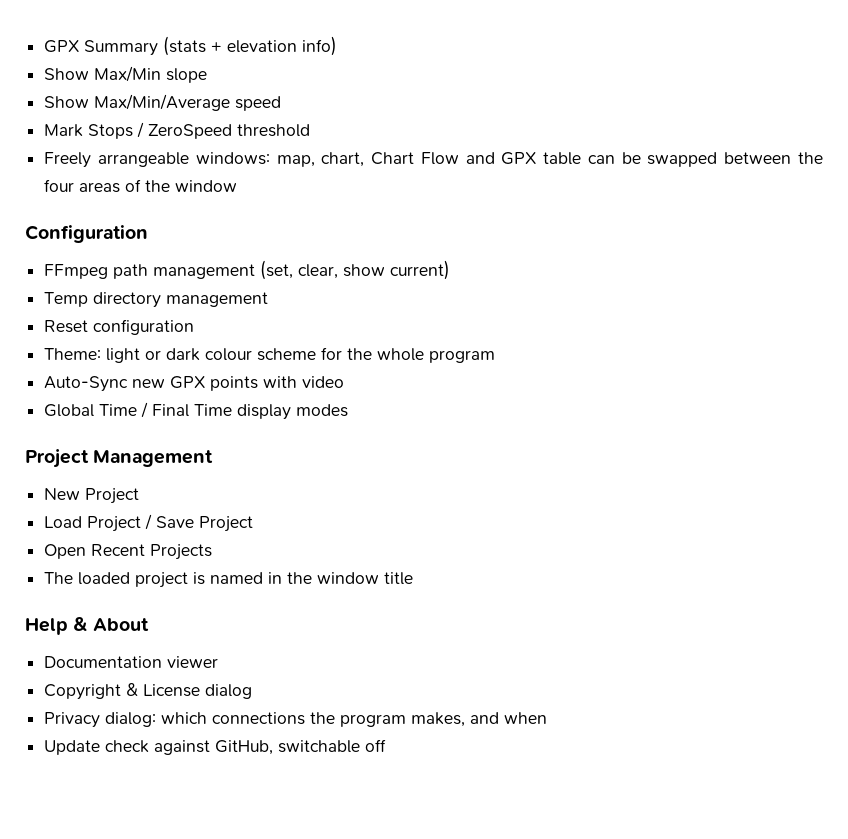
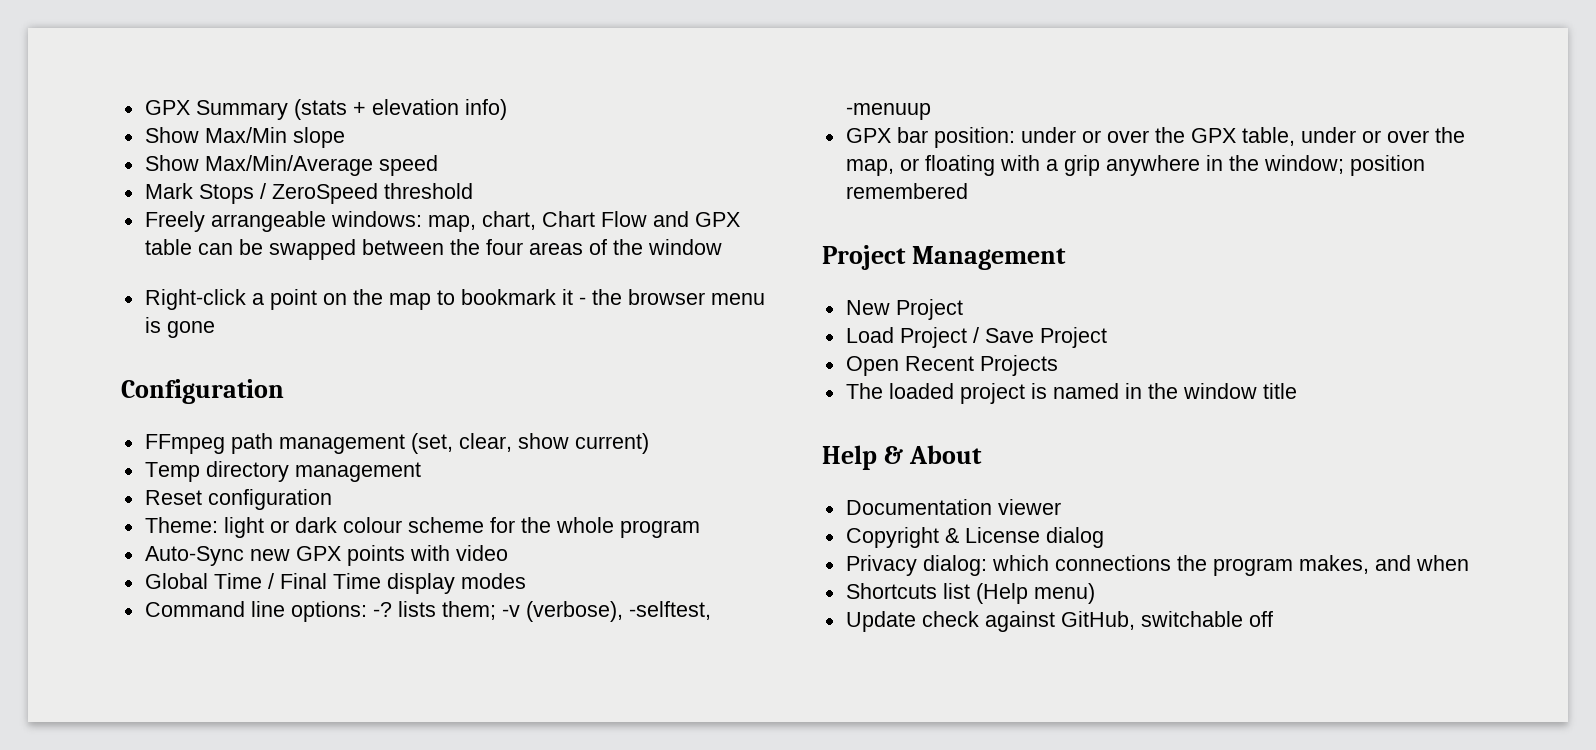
+ Right-click a point on the map to bookmark it - the browser menu is gone
+ Command line options: -? lists them; -v (verbose), -selftest, -menuup
+ GPX bar position: under or over the GPX table, under or over the map, or floating with a grip anywhere in the window; position remembered
+ Shortcuts list (Help menu)

